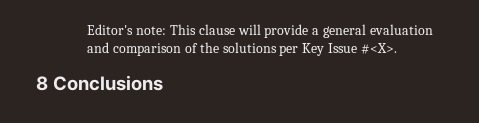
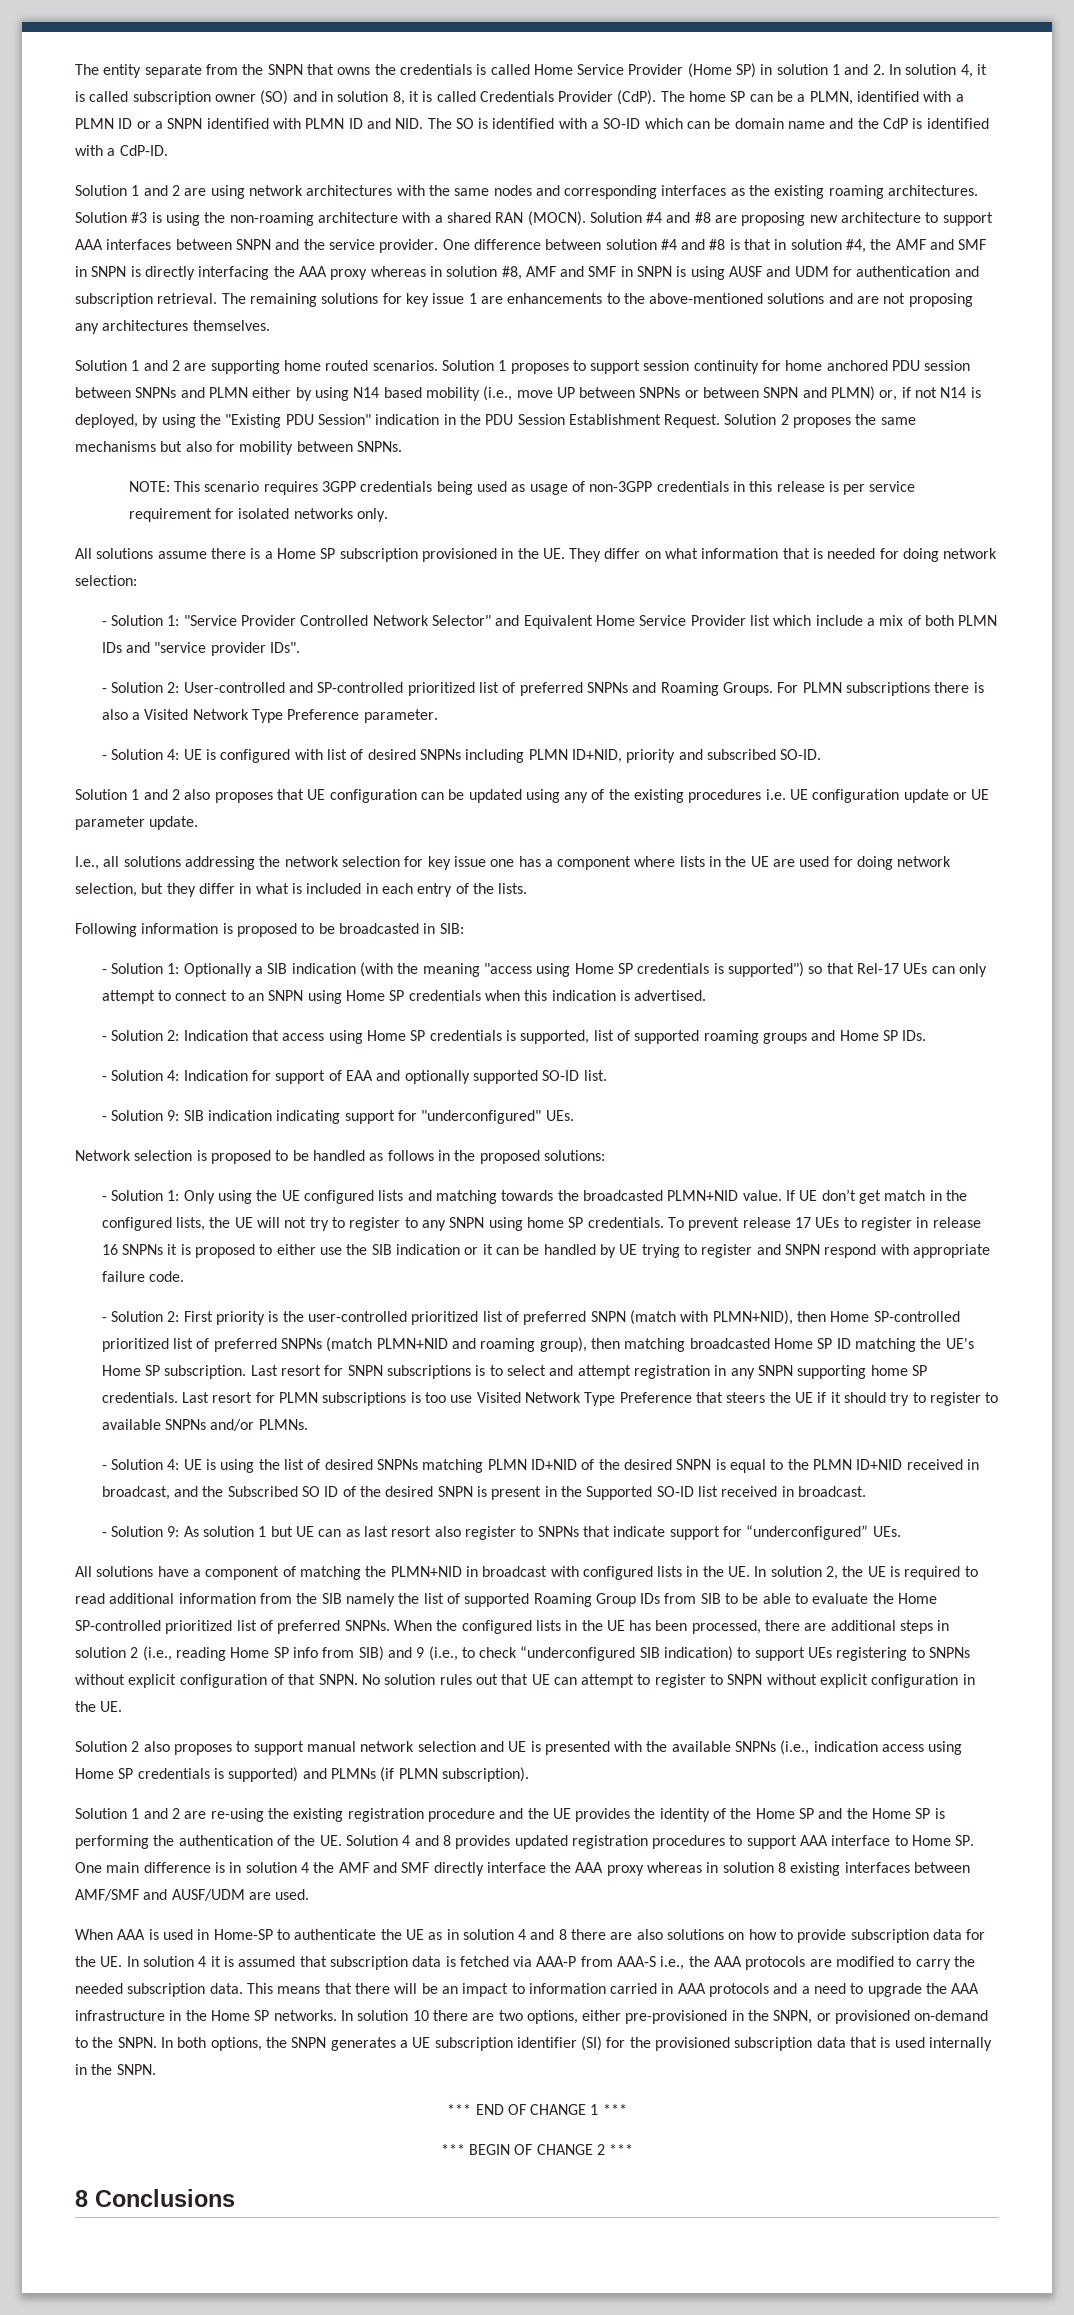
- Editor's note: This clause will provide a general evaluation and comparison of the solutions per Key Issue #<X>.
+ The entity separate from the SNPN that owns the credentials is called Home Service Provider (Home SP) in solution 1 and 2. In solution 4, it is called subscription owner (SO) and in solution 8, it is called Credentials Provider (CdP). The home SP can be a PLMN, identified with a PLMN ID or a SNPN identified with PLMN ID and NID. The SO is identified with a SO-ID which can be domain name and the CdP is identified with a CdP-ID.
+ Solution 1 and 2 are using network architectures with the same nodes and corresponding interfaces as the existing roaming architectures. Solution #3 is using the non-roaming architecture with a shared RAN (MOCN). Solution #4 and #8 are proposing new architecture to support AAA interfaces between SNPN and the service provider. One difference between solution #4 and #8 is that in solution #4, the AMF and SMF in SNPN is directly interfacing the AAA proxy whereas in solution #8, AMF and SMF in SNPN is using AUSF and UDM for authentication and subscription retrieval. The remaining solutions for key issue 1 are enhancements to the above-mentioned solutions and are not proposing any architectures themselves.
+ Solution 1 and 2 are supporting home routed scenarios. Solution 1 proposes to support session continuity for home anchored PDU session between SNPNs and PLMN either by using N14 based mobility (i.e., move UP between SNPNs or between SNPN and PLMN) or, if not N14 is deployed, by using the "Existing PDU Session" indication in the PDU Session Establishment Request. Solution 2 proposes the same mechanisms but also for mobility between SNPNs.
+ NOTE: This scenario requires 3GPP credentials being used as usage of non-3GPP credentials in this release is per service requirement for isolated networks only.
+ All solutions assume there is a Home SP subscription provisioned in the UE. They differ on what information that is needed for doing network selection:
+ - Solution 1: "Service Provider Controlled Network Selector" and Equivalent Home Service Provider list which include a mix of both PLMN IDs and "service provider IDs".
+ - Solution 2: User-controlled and SP-controlled prioritized list of preferred SNPNs and Roaming Groups. For PLMN subscriptions there is also a Visited Network Type Preference parameter.
+ - Solution 4: UE is configured with list of desired SNPNs including PLMN ID+NID, priority and subscribed SO-ID.
+ Solution 1 and 2 also proposes that UE configuration can be updated using any of the existing procedures i.e. UE configuration update or UE parameter update.
+ I.e., all solutions addressing the network selection for key issue one has a component where lists in the UE are used for doing network selection, but they differ in what is included in each entry of the lists.
+ Following information is proposed to be broadcasted in SIB:
+ - Solution 1: Optionally a SIB indication (with the meaning "access using Home SP credentials is supported") so that Rel-17 UEs can only attempt to connect to an SNPN using Home SP credentials when this indication is advertised.
+ - Solution 2: Indication that access using Home SP credentials is supported, list of supported roaming groups and Home SP IDs.
+ - Solution 4: Indication for support of EAA and optionally supported SO-ID list.
+ - Solution 9: SIB indication indicating support for "underconfigured" UEs.
+ Network selection is proposed to be handled as follows in the proposed solutions:
+ - Solution 1: Only using the UE configured lists and matching towards the broadcasted PLMN+NID value. If UE don’t get match in the configured lists, the UE will not try to register to any SNPN using home SP credentials. To prevent release 17 UEs to register in release 16 SNPNs it is proposed to either use the SIB indication or it can be handled by UE trying to register and SNPN respond with appropriate failure code.
+ - Solution 2: First priority is the user-controlled prioritized list of preferred SNPN (match with PLMN+NID), then Home SP-controlled prioritized list of preferred SNPNs (match PLMN+NID and roaming group), then matching broadcasted Home SP ID matching the UE's Home SP subscription. Last resort for SNPN subscriptions is to select and attempt registration in any SNPN supporting home SP credentials. Last resort for PLMN subscriptions is too use Visited Network Type Preference that steers the UE if it should try to register to available SNPNs and/or PLMNs.
+ - Solution 4: UE is using the list of desired SNPNs matching PLMN ID+NID of the desired SNPN is equal to the PLMN ID+NID received in broadcast, and the Subscribed SO ID of the desired SNPN is present in the Supported SO-ID list received in broadcast.
+ - Solution 9: As solution 1 but UE can as last resort also register to SNPNs that indicate support for “underconfigured” UEs.
+ All solutions have a component of matching the PLMN+NID in broadcast with configured lists in the UE. In solution 2, the UE is required to read additional information from the SIB namely the list of supported Roaming Group IDs from SIB to be able to evaluate the Home SP-controlled prioritized list of preferred SNPNs. When the configured lists in the UE has been processed, there are additional steps in solution 2 (i.e., reading Home SP info from SIB) and 9 (i.e., to check “underconfigured SIB indication) to support UEs registering to SNPNs without explicit configuration of that SNPN. No solution rules out that UE can attempt to register to SNPN without explicit configuration in the UE.
+ Solution 2 also proposes to support manual network selection and UE is presented with the available SNPNs (i.e., indication access using Home SP credentials is supported) and PLMNs (if PLMN subscription).
+ Solution 1 and 2 are re-using the existing registration procedure and the UE provides the identity of the Home SP and the Home SP is performing the authentication of the UE. Solution 4 and 8 provides updated registration procedures to support AAA interface to Home SP. One main difference is in solution 4 the AMF and SMF directly interface the AAA proxy whereas in solution 8 existing interfaces between AMF/SMF and AUSF/UDM are used.
+ When AAA is used in Home-SP to authenticate the UE as in solution 4 and 8 there are also solutions on how to provide subscription data for the UE. In solution 4 it is assumed that subscription data is fetched via AAA-P from AAA-S i.e., the AAA protocols are modified to carry the needed subscription data. This means that there will be an impact to information carried in AAA protocols and a need to upgrade the AAA infrastructure in the Home SP networks. In solution 10 there are two options, either pre-provisioned in the SNPN, or provisioned on-demand to the SNPN. In both options, the SNPN generates a UE subscription identifier (SI) for the provisioned subscription data that is used internally in the SNPN.
+ *** END OF CHANGE 1 ***
+ *** BEGIN OF CHANGE 2 ***

